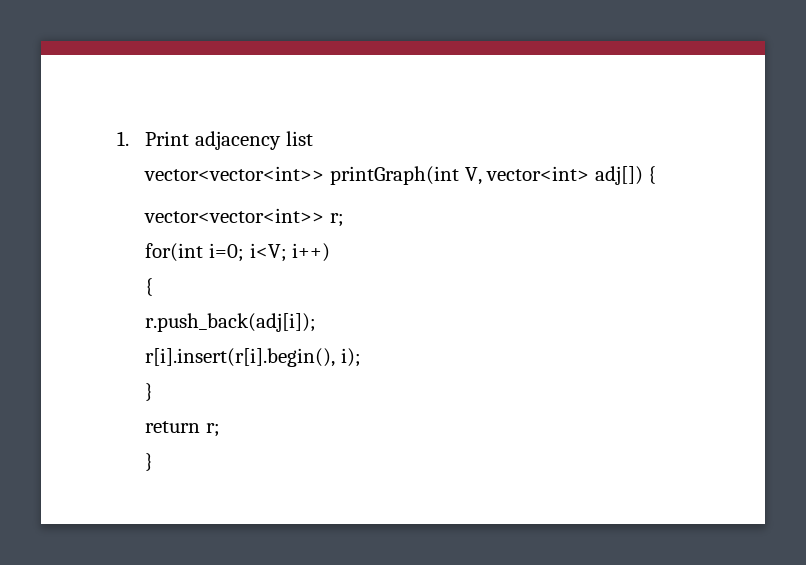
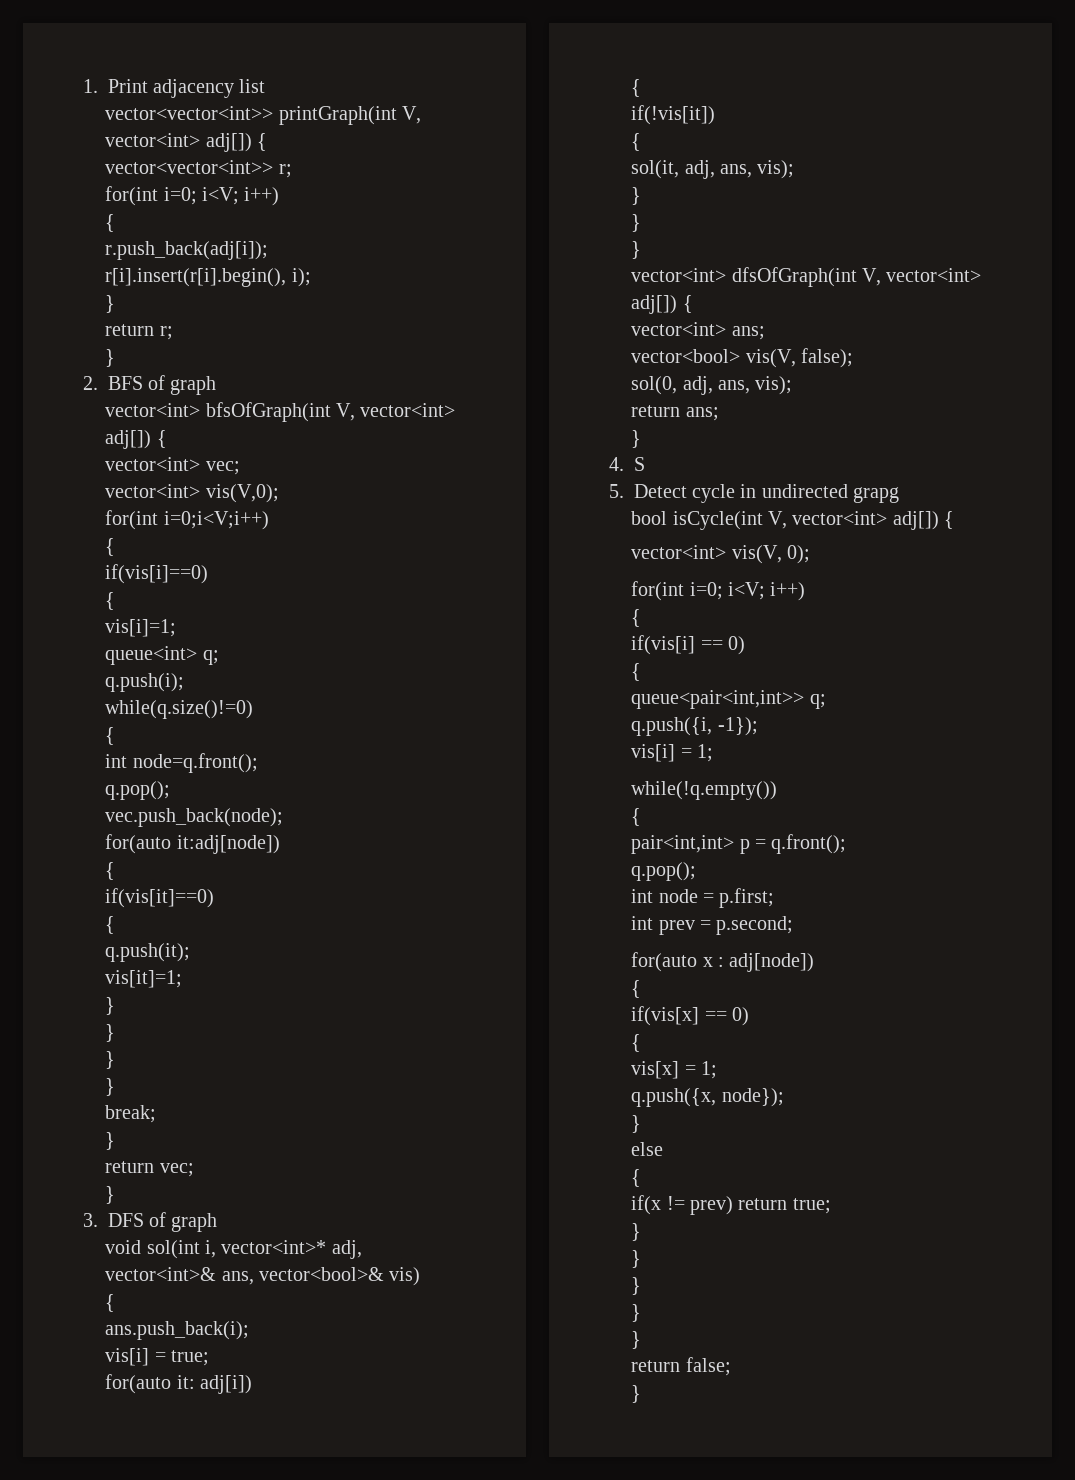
+ 2. BFS of graph
+ vector<int> bfsOfGraph(int V, vector<int> adj[]) {
+ vector<int> vec;
+ vector<int> vis(V,0);
+ for(int i=0;i<V;i++)
+ {
+ if(vis[i]==0)
+ {
+ vis[i]=1;
+ queue<int> q;
+ q.push(i);
+ while(q.size()!=0)
+ {
+ int node=q.front();
+ q.pop();
+ vec.push_back(node);
+ for(auto it:adj[node])
+ {
+ if(vis[it]==0)
+ {
+ q.push(it);
+ vis[it]=1;
+ }
+ }
+ }
+ }
+ break;
+ }
+ return vec;
+ }
+ 3. DFS of graph
+ void sol(int i, vector<int>* adj, vector<int>& ans, vector<bool>& vis)
+ {
+ ans.push_back(i);
+ vis[i] = true;
+ for(auto it: adj[i])
+ {
+ if(!vis[it])
+ {
+ sol(it, adj, ans, vis);
+ }
+ }
+ }
+ vector<int> dfsOfGraph(int V, vector<int> adj[]) {
+ vector<int> ans;
+ vector<bool> vis(V, false);
+ sol(0, adj, ans, vis);
+ return ans;
+ }
+ 4. S
+ 5. Detect cycle in undirected grapg
+ bool isCycle(int V, vector<int> adj[]) {
+ vector<int> vis(V, 0);
+ for(int i=0; i<V; i++)
+ {
+ if(vis[i] == 0)
+ {
+ queue<pair<int,int>> q;
+ q.push({i, -1});
+ vis[i] = 1;
+ while(!q.empty())
+ {
+ pair<int,int> p = q.front();
+ q.pop();
+ int node = p.first;
+ int prev = p.second;
+ for(auto x : adj[node])
+ {
+ if(vis[x] == 0)
+ {
+ vis[x] = 1;
+ q.push({x, node});
+ }
+ else
+ {
+ if(x != prev) return true;
+ }
+ }
+ }
+ }
+ }
+ return false;
+ }

